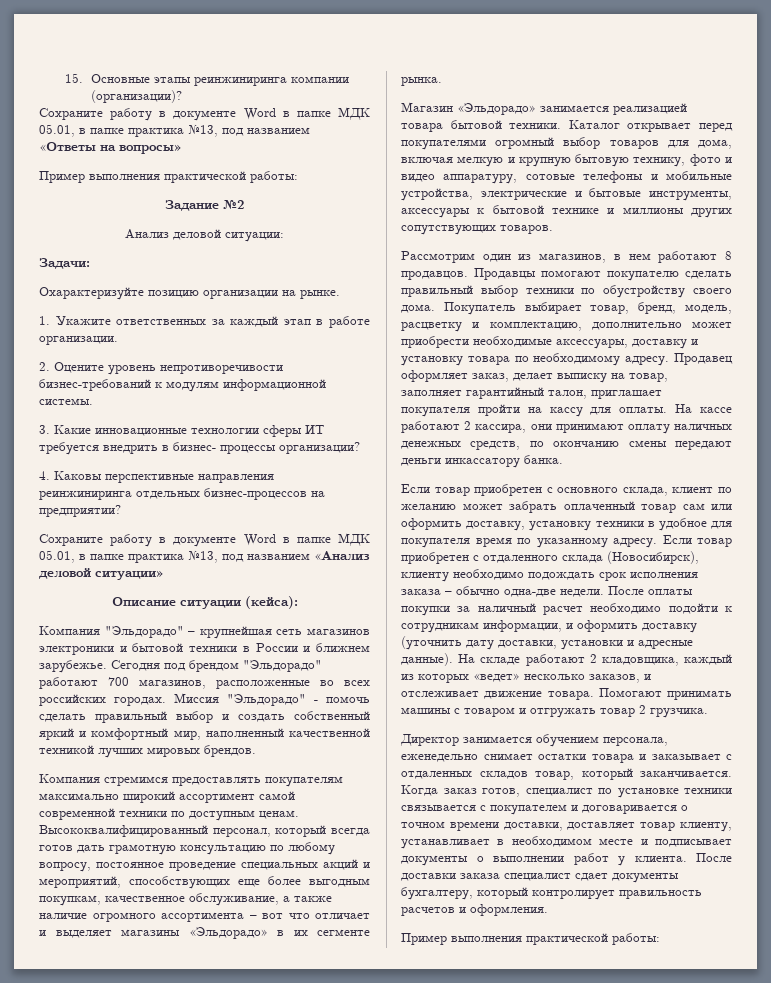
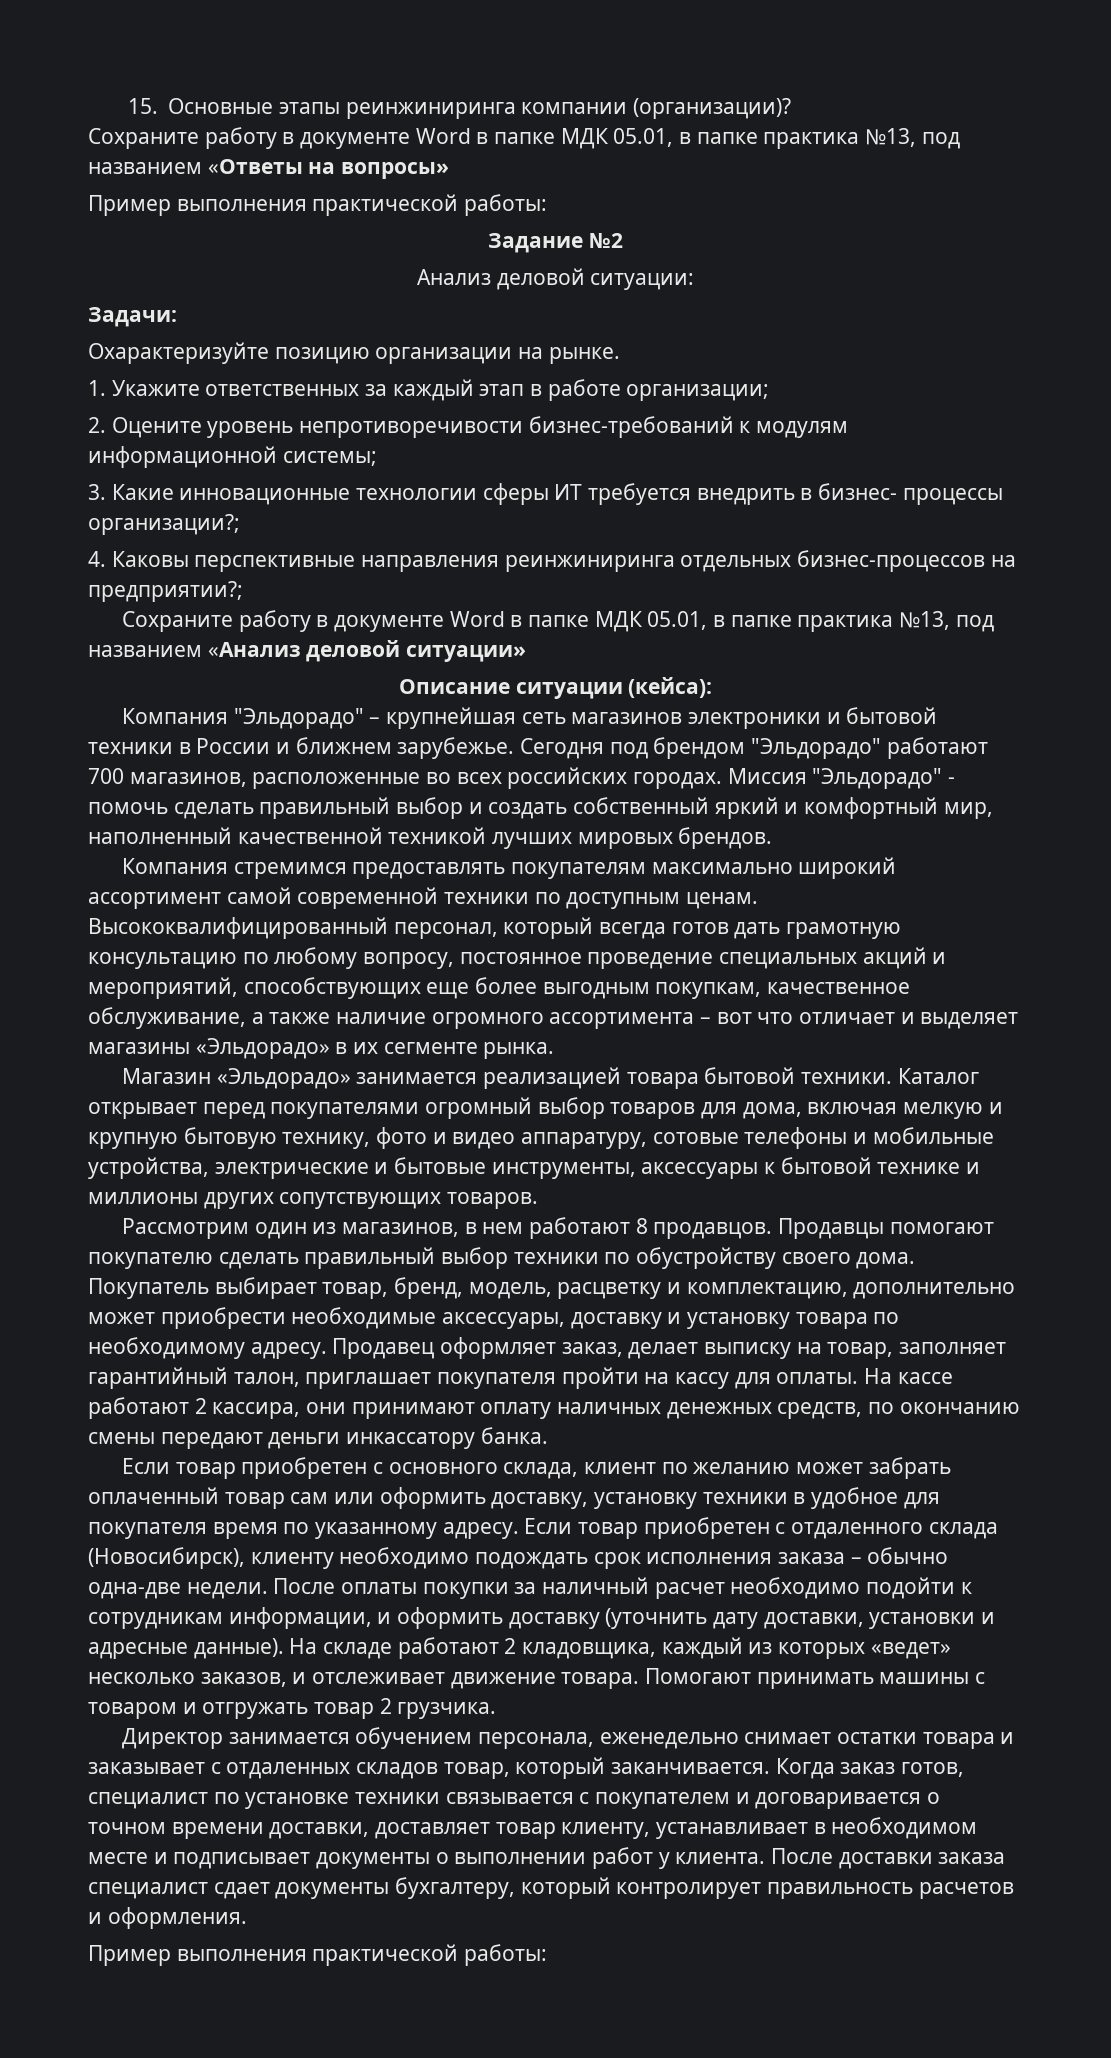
- 1. Укажите ответственных за каждый этап в работе организации.
+ 1. Укажите ответственных за каждый этап в работе организации;
- 2. Оцените уровень непротиворечивости бизнес-требований к модулям информационной системы.
+ 2. Оцените уровень непротиворечивости бизнес-требований к модулям информационной системы;
- 3. Какие инновационные технологии сферы ИТ требуется внедрить в бизнес- процессы организации?
+ 3. Какие инновационные технологии сферы ИТ требуется внедрить в бизнес- процессы организации?;
- 4. Каковы перспективные направления реинжиниринга отдельных бизнес-процессов на предприятии?
+ 4. Каковы перспективные направления реинжиниринга отдельных бизнес-процессов на предприятии?;

